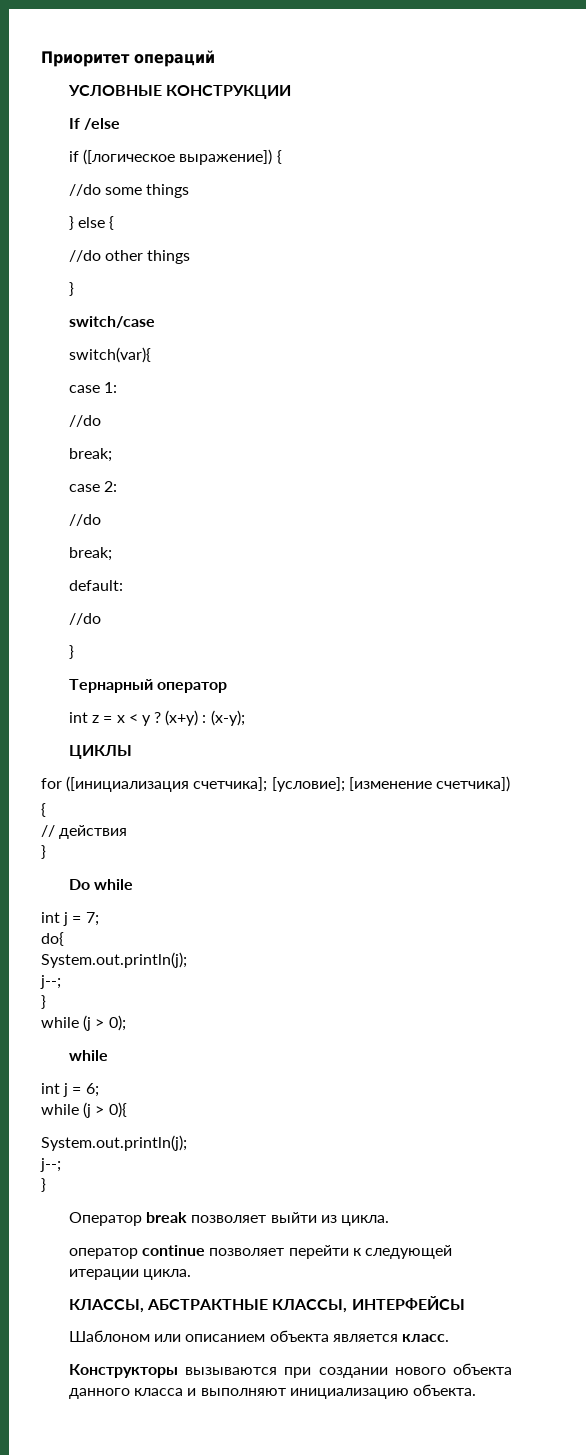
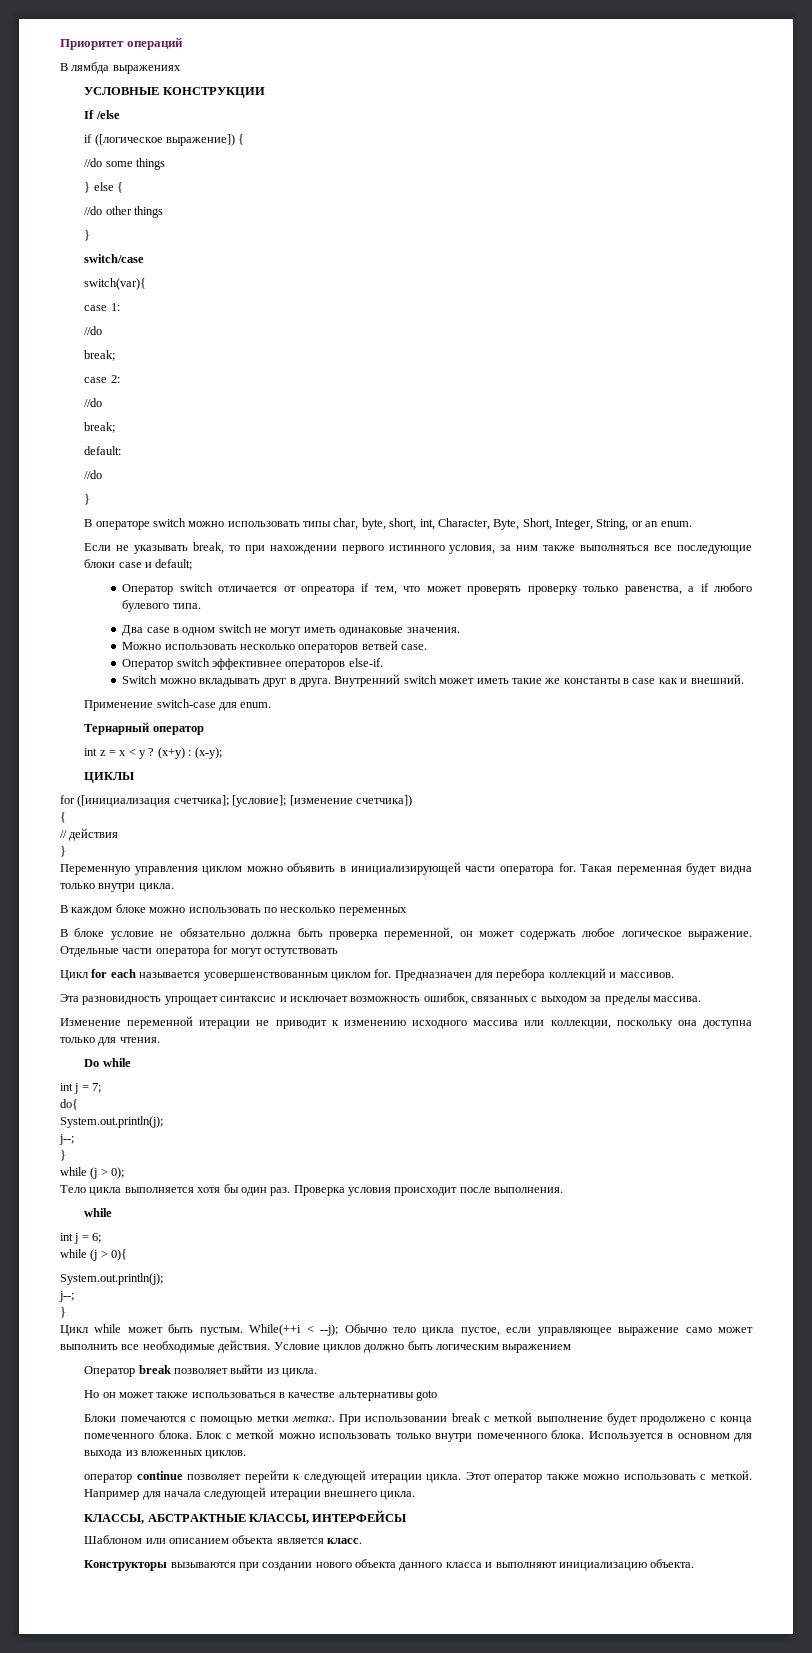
+ В лямбда выражениях
+ В операторе switch можно использовать типы char, byte, short, int, Character, Byte, Short, Integer, String, or an enum.
+ Если не указывать break, то при нахождении первого истинного условия, за ним также выполняться все последующие блоки case и default;
+ Оператор switch отличается от опреатора if тем, что может проверять проверку только равенства, а if любого булевого типа.
+ Два case в одном switch не могут иметь одинаковые значения.
+ Можно использовать несколько операторов ветвей case.
+ Оператор switch эффективнее операторов else-if.
+ Switch можно вкладывать друг в друга. Внутренний switch может иметь такие же константы в case как и внешний.
+ Применение switch-case для enum.
+ Переменную управления циклом можно объявить в инициализирующей части оператора for. Такая переменная будет видна только внутри цикла.
+ В каждом блоке можно использовать по несколько переменных
+ В блоке условие не обязательно должна быть проверка переменной, он может содержать любое логическое выражение. Отдельные части оператора for могут остутствовать
+ Цикл for each называется усовершенствованным циклом for. Предназначен для перебора коллекций и массивов.
+ Эта разновидность упрощает синтаксис и исключает возможность ошибок, связанных с выходом за пределы массива.
+ Изменение переменной итерации не приводит к изменению исходного массива или коллекции, поскольку она доступна только для чтения.
+ Тело цикла выполняется хотя бы один раз. Проверка условия происходит после выполнения.
+ Цикл while может быть пустым. While(++i < --j); Обычно тело цикла пустое, если управляющее выражение само может выполнить все необходимые действия. Условие циклов должно быть логическим выражением
+ Но он может также использоваться в качестве альтернативы goto
+ Блоки помечаются с помощью метки метка:. При использовании break с меткой выполнение будет продолжено с конца помеченного блока. Блок с меткой можно использовать только внутри помеченного блока. Используется в основном для выхода из вложенных циклов.
+ Этот оператор также можно использовать с меткой. Например для начала следующей итерации внешнего цикла.

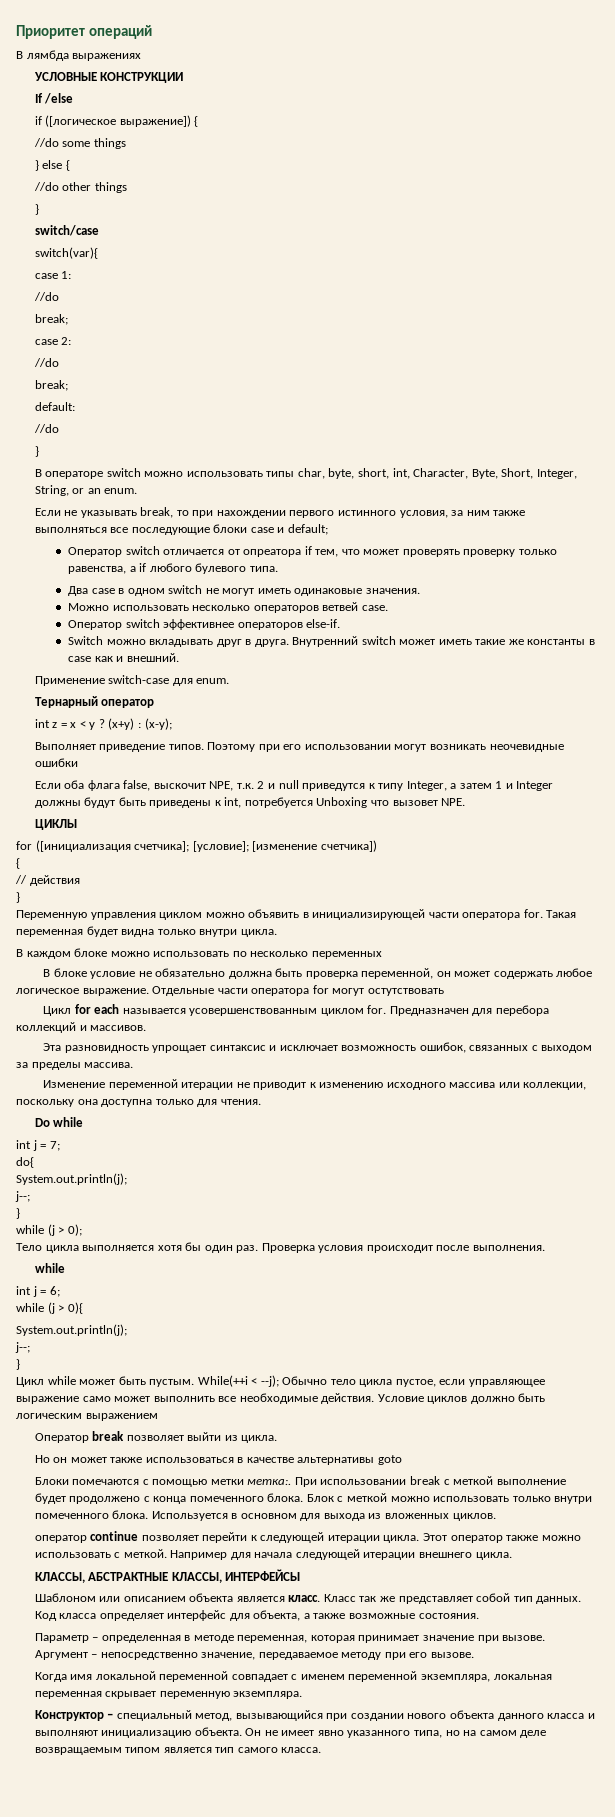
+ Выполняет приведение типов. Поэтому при его использовании могут возникать неочевидные ошибки
+ Если оба флага false, выскочит NPE, т.к. 2 и null приведутся к типу Integer, а затем 1 и Integer должны будут быть приведены к int, потребуется Unboxing что вызовет NPE.
- Шаблоном или описанием объекта является класс.
- Конструкторы вызываются при создании нового объекта данного класса и выполняют инициализацию объекта.
+ Шаблоном или описанием объекта является класс. Класс так же представляет собой тип данных. Код класса определяет интерфейс для объекта, а также возможные состояния.
+ Параметр – определенная в методе переменная, которая принимает значение при вызове. Аргумент – непосредственно значение, передаваемое методу при его вызове.
+ Когда имя локальной переменной совпадает с именем переменной экземпляра, локальная переменная скрывает переменную экземпляра.
+ Конструктор – специальный метод, вызывающийся при создании нового объекта данного класса и выполняют инициализацию объекта.
+ Он не имеет явно указанного типа, но на самом деле возвращаемым типом является тип самого класса.

